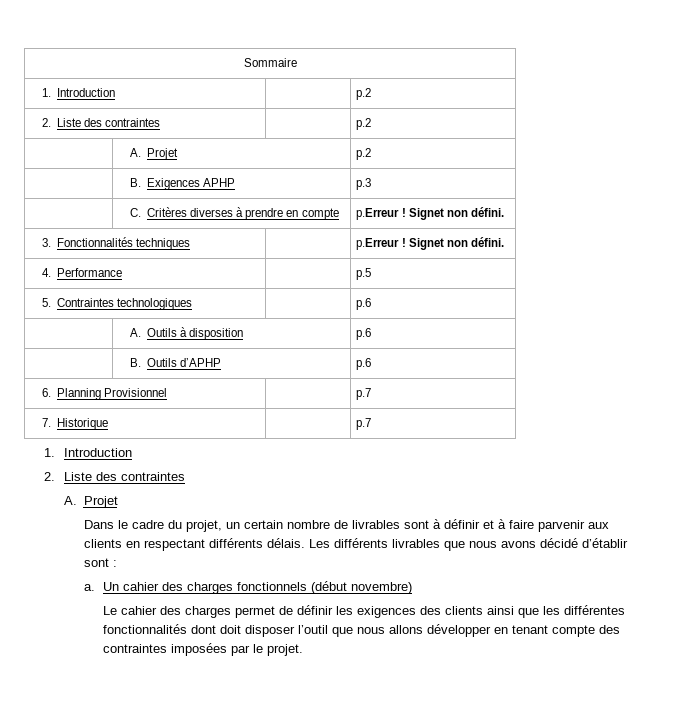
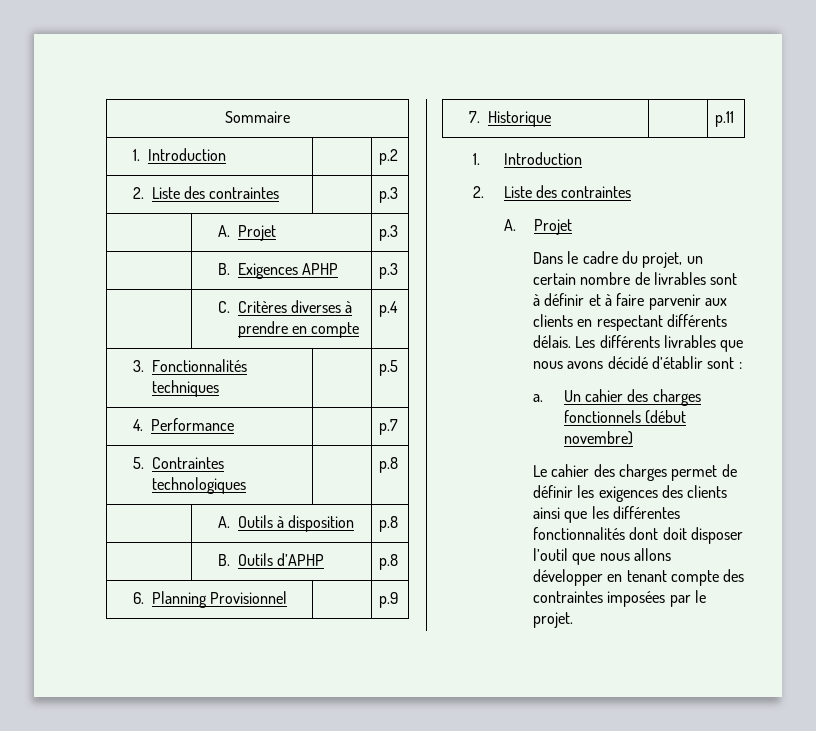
- 2. Liste des contraintes | | p.2
+ 2. Liste des contraintes | | p.3
- | A. Projet | p.2
+ | A. Projet | p.3
- | C. Critères diverses à prendre en compte | p.Erreur ! Signet non défini.
- 3. Fonctionnalités techniques | | p.Erreur ! Signet non défini.
+ | C. Critères diverses à prendre en compte | p.4
+ 3. Fonctionnalités techniques | | p.5
- 4. Performance | | p.5
+ 4. Performance | | p.7
- 5. Contraintes technologiques | | p.6
+ 5. Contraintes technologiques | | p.8
- | A. Outils à disposition | p.6
+ | A. Outils à disposition | p.8
- | B. Outils d’APHP | p.6
+ | B. Outils d’APHP | p.8
- 6. Planning Provisionnel | | p.7
+ 6. Planning Provisionnel | | p.9
- 7. Historique | | p.7
+ 7. Historique | | p.11

